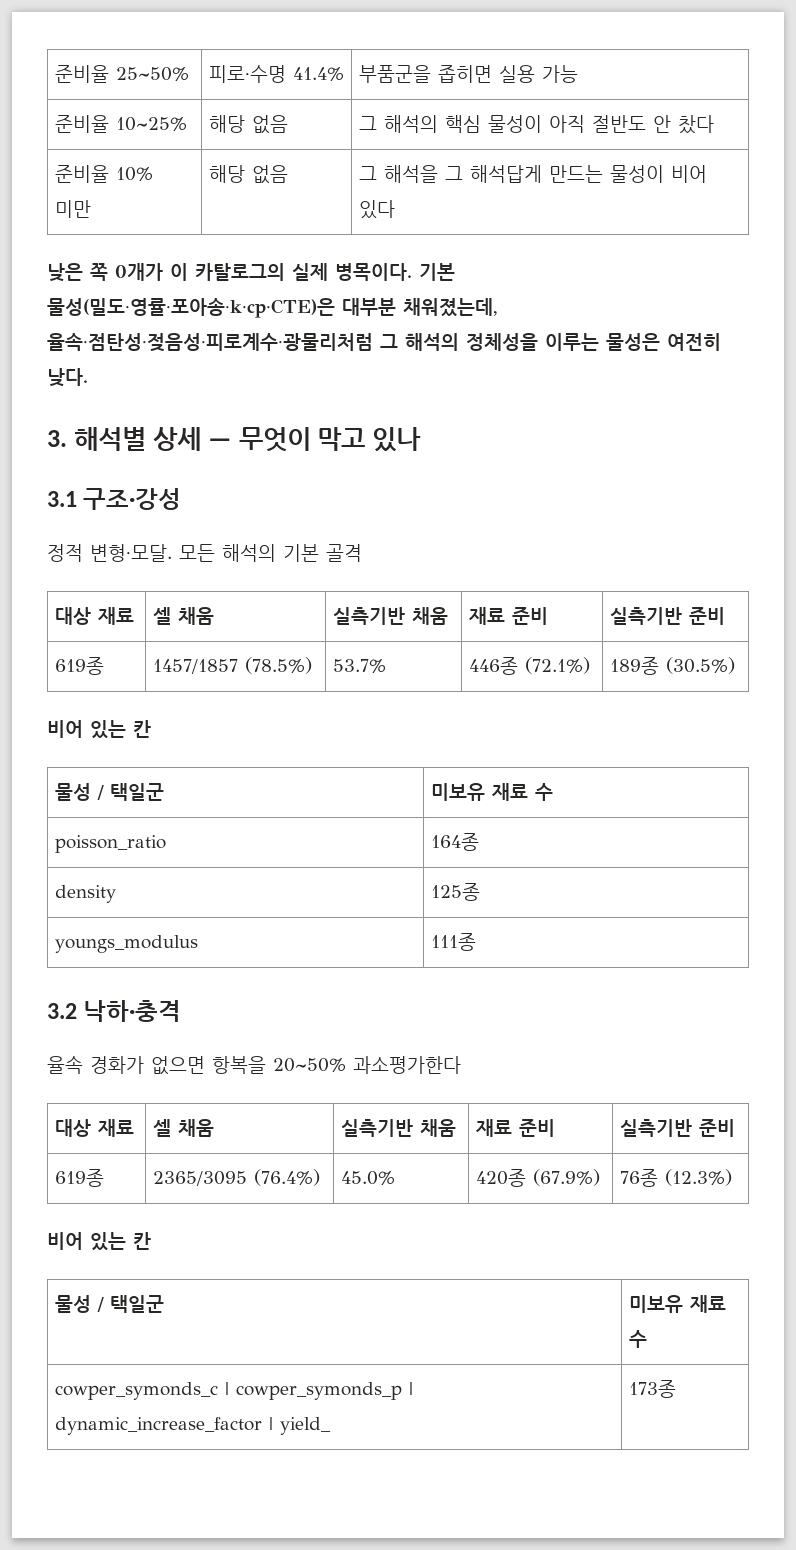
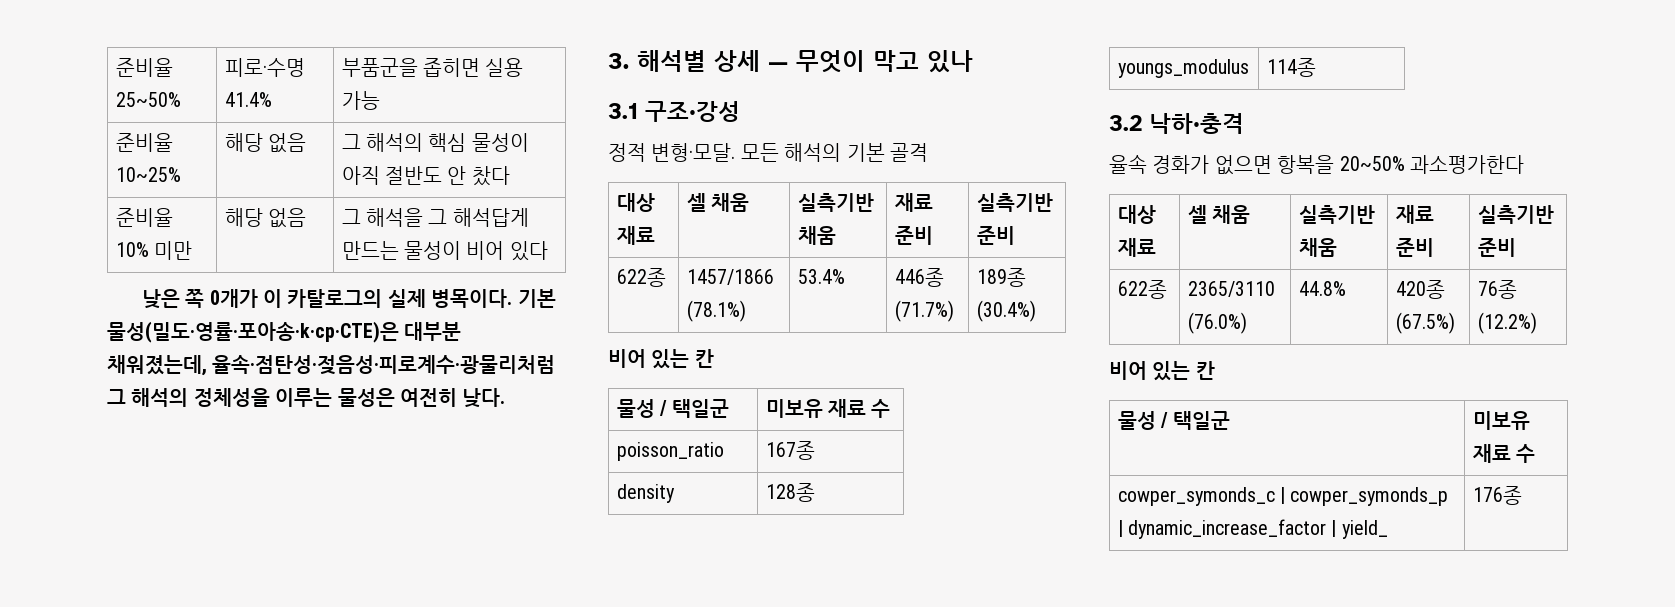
- 619종 | 1457/1857 (78.5%) | 53.7% | 446종 (72.1%) | 189종 (30.5%)
+ 622종 | 1457/1866 (78.1%) | 53.4% | 446종 (71.7%) | 189종 (30.4%)
- poisson_ratio | 164종
+ poisson_ratio | 167종
- density | 125종
+ density | 128종
- youngs_modulus | 111종
+ youngs_modulus | 114종
- 619종 | 2365/3095 (76.4%) | 45.0% | 420종 (67.9%) | 76종 (12.3%)
+ 622종 | 2365/3110 (76.0%) | 44.8% | 420종 (67.5%) | 76종 (12.2%)
- cowper_symonds_c | cowper_symonds_p | dynamic_increase_factor | yield_ | 173종
+ cowper_symonds_c | cowper_symonds_p | dynamic_increase_factor | yield_ | 176종

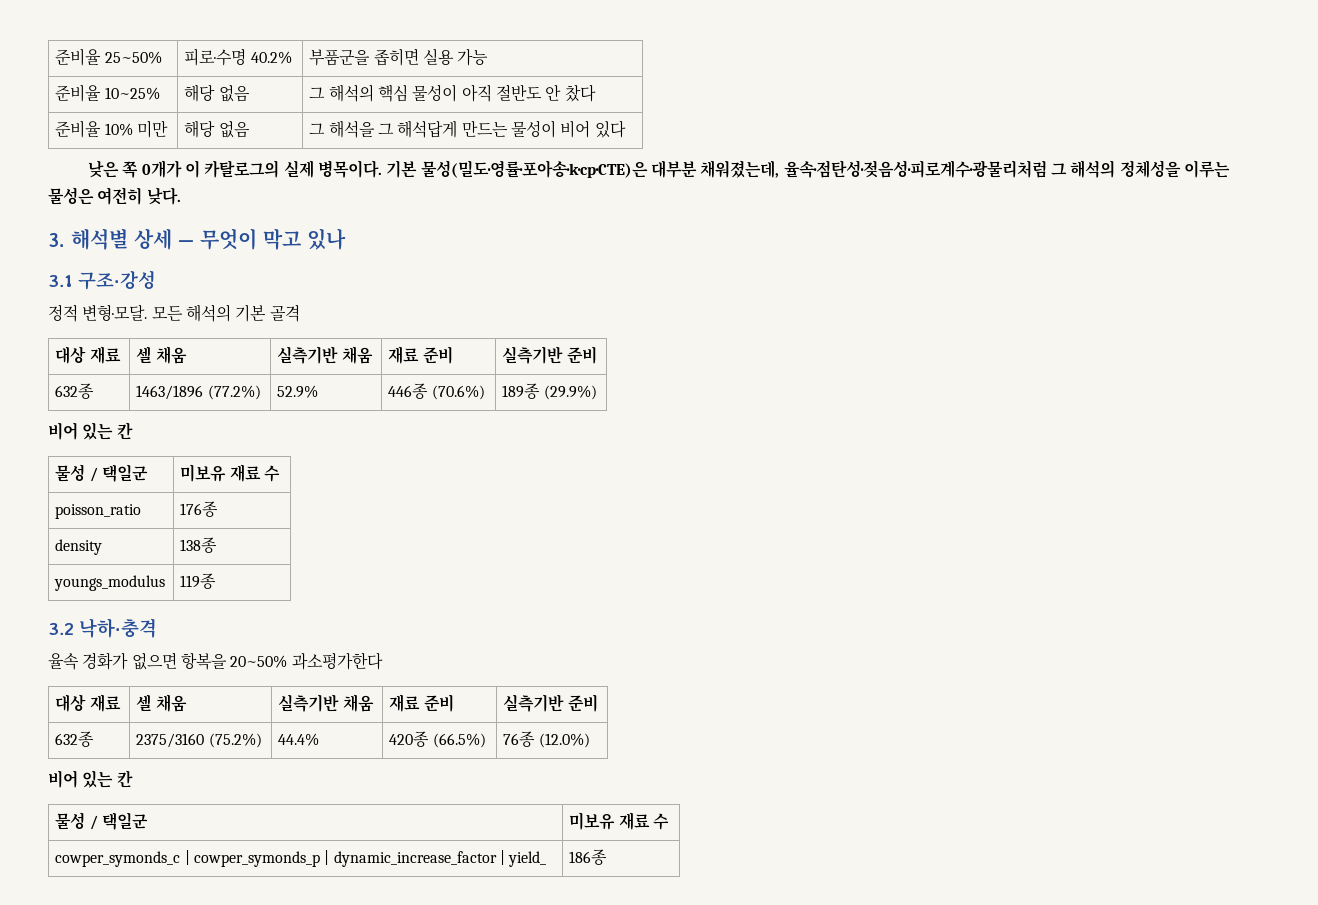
- 준비율 25~50% | 피로·수명 41.4% | 부품군을 좁히면 실용 가능
+ 준비율 25~50% | 피로·수명 40.2% | 부품군을 좁히면 실용 가능
- 622종 | 1457/1866 (78.1%) | 53.4% | 446종 (71.7%) | 189종 (30.4%)
+ 632종 | 1463/1896 (77.2%) | 52.9% | 446종 (70.6%) | 189종 (29.9%)
- poisson_ratio | 167종
+ poisson_ratio | 176종
- density | 128종
+ density | 138종
- youngs_modulus | 114종
+ youngs_modulus | 119종
- 622종 | 2365/3110 (76.0%) | 44.8% | 420종 (67.5%) | 76종 (12.2%)
+ 632종 | 2375/3160 (75.2%) | 44.4% | 420종 (66.5%) | 76종 (12.0%)
- cowper_symonds_c | cowper_symonds_p | dynamic_increase_factor | yield_ | 176종
+ cowper_symonds_c | cowper_symonds_p | dynamic_increase_factor | yield_ | 186종

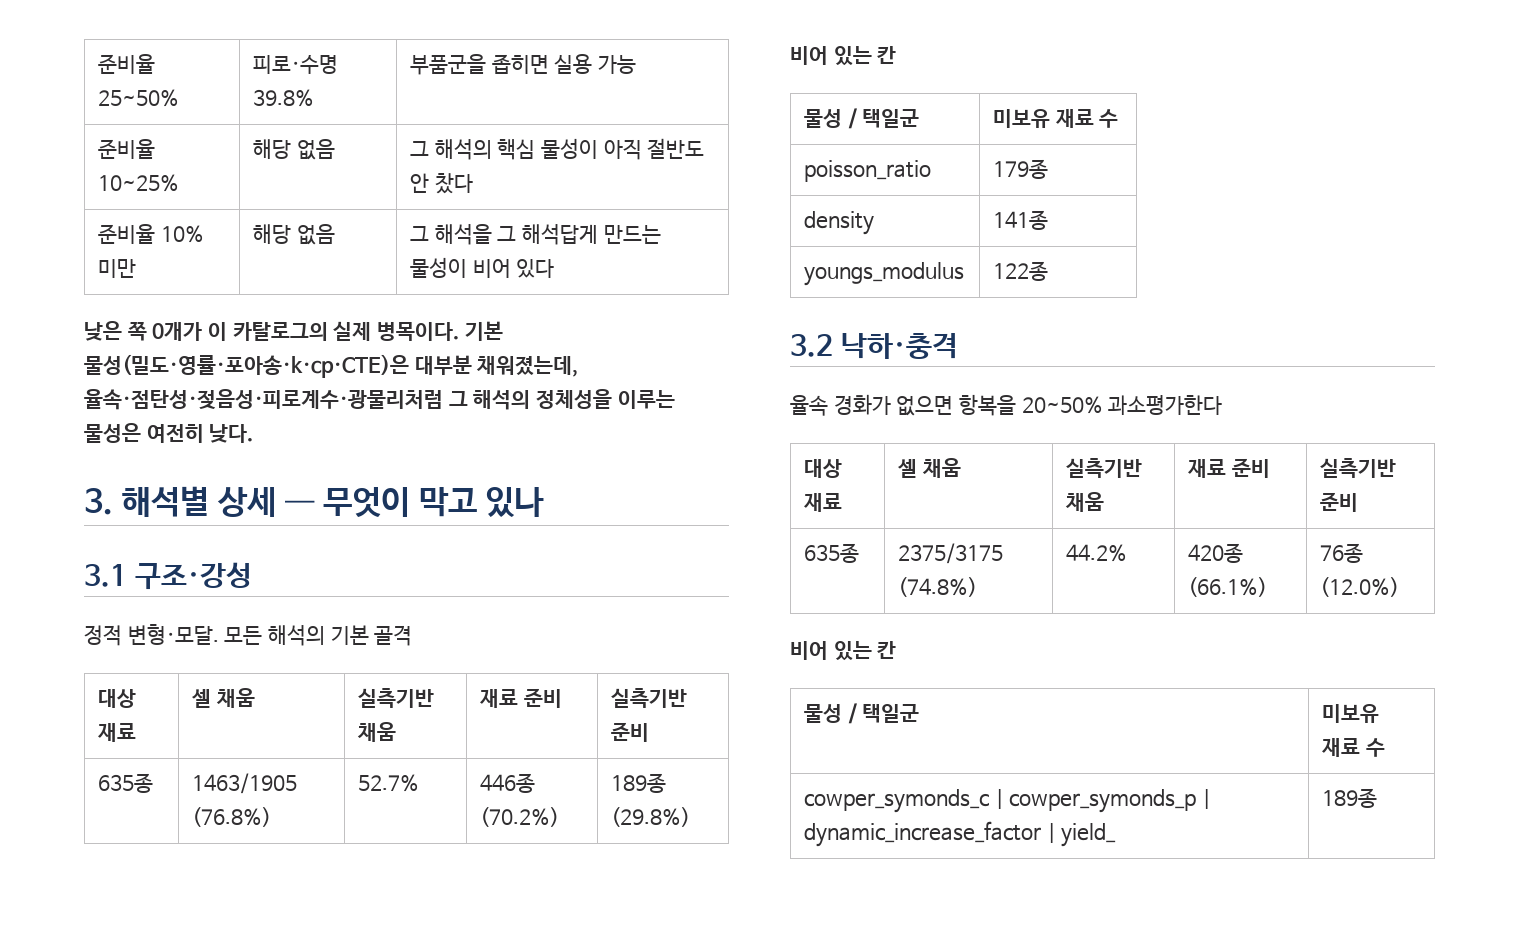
- 준비율 25~50% | 피로·수명 40.2% | 부품군을 좁히면 실용 가능
+ 준비율 25~50% | 피로·수명 39.8% | 부품군을 좁히면 실용 가능
- 632종 | 1463/1896 (77.2%) | 52.9% | 446종 (70.6%) | 189종 (29.9%)
+ 635종 | 1463/1905 (76.8%) | 52.7% | 446종 (70.2%) | 189종 (29.8%)
- poisson_ratio | 176종
+ poisson_ratio | 179종
- density | 138종
+ density | 141종
- youngs_modulus | 119종
+ youngs_modulus | 122종
- 632종 | 2375/3160 (75.2%) | 44.4% | 420종 (66.5%) | 76종 (12.0%)
+ 635종 | 2375/3175 (74.8%) | 44.2% | 420종 (66.1%) | 76종 (12.0%)
- cowper_symonds_c | cowper_symonds_p | dynamic_increase_factor | yield_ | 186종
+ cowper_symonds_c | cowper_symonds_p | dynamic_increase_factor | yield_ | 189종

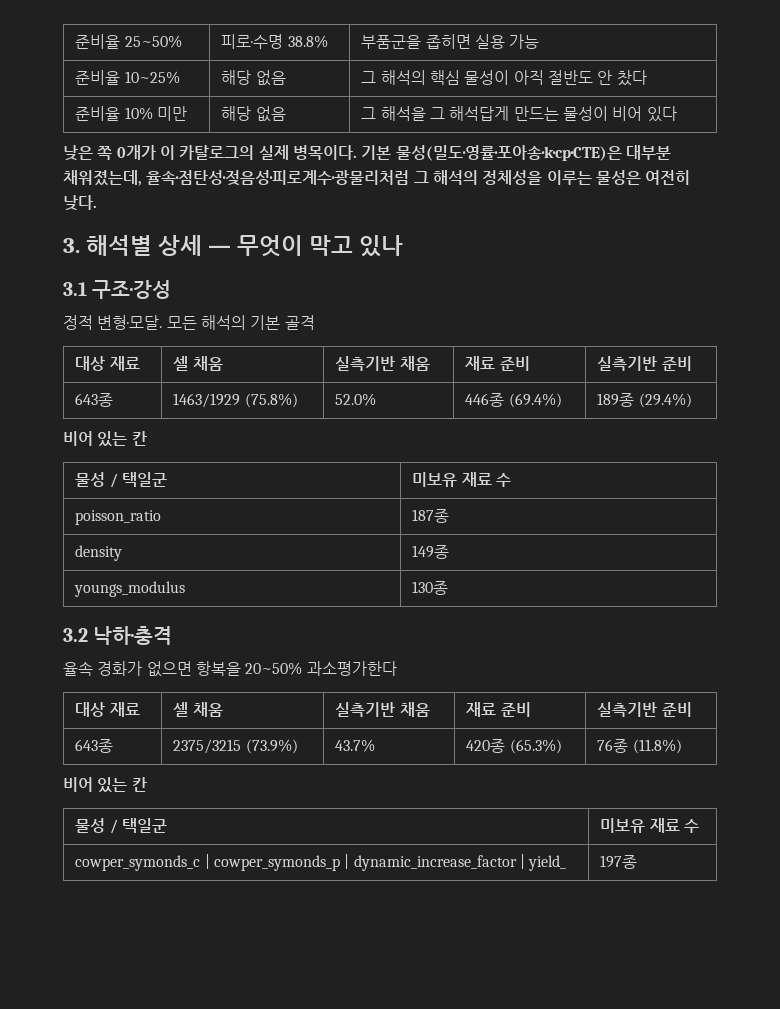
- 준비율 25~50% | 피로·수명 39.8% | 부품군을 좁히면 실용 가능
+ 준비율 25~50% | 피로·수명 38.8% | 부품군을 좁히면 실용 가능
- 635종 | 1463/1905 (76.8%) | 52.7% | 446종 (70.2%) | 189종 (29.8%)
+ 643종 | 1463/1929 (75.8%) | 52.0% | 446종 (69.4%) | 189종 (29.4%)
- poisson_ratio | 179종
+ poisson_ratio | 187종
- density | 141종
+ density | 149종
- youngs_modulus | 122종
+ youngs_modulus | 130종
- 635종 | 2375/3175 (74.8%) | 44.2% | 420종 (66.1%) | 76종 (12.0%)
+ 643종 | 2375/3215 (73.9%) | 43.7% | 420종 (65.3%) | 76종 (11.8%)
- cowper_symonds_c | cowper_symonds_p | dynamic_increase_factor | yield_ | 189종
+ cowper_symonds_c | cowper_symonds_p | dynamic_increase_factor | yield_ | 197종

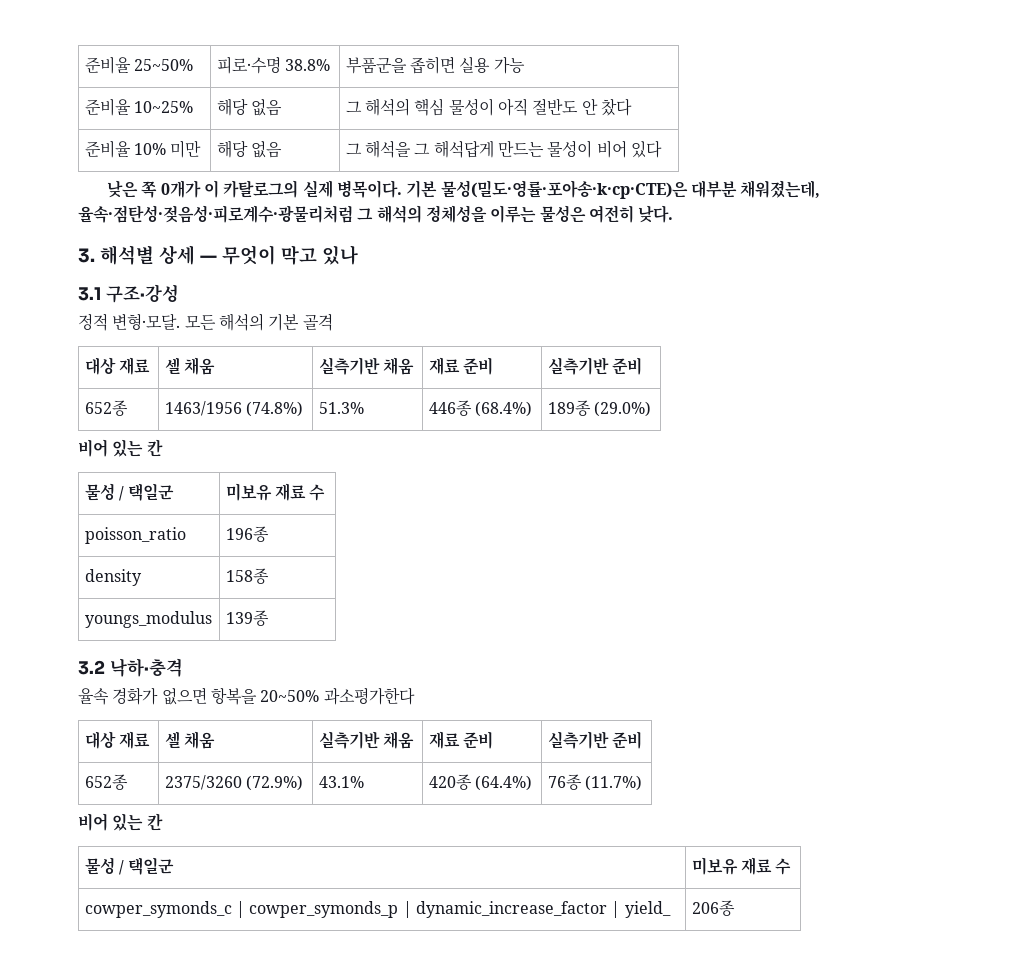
- 643종 | 1463/1929 (75.8%) | 52.0% | 446종 (69.4%) | 189종 (29.4%)
+ 652종 | 1463/1956 (74.8%) | 51.3% | 446종 (68.4%) | 189종 (29.0%)
- poisson_ratio | 187종
+ poisson_ratio | 196종
- density | 149종
+ density | 158종
- youngs_modulus | 130종
+ youngs_modulus | 139종
- 643종 | 2375/3215 (73.9%) | 43.7% | 420종 (65.3%) | 76종 (11.8%)
+ 652종 | 2375/3260 (72.9%) | 43.1% | 420종 (64.4%) | 76종 (11.7%)
- cowper_symonds_c | cowper_symonds_p | dynamic_increase_factor | yield_ | 197종
+ cowper_symonds_c | cowper_symonds_p | dynamic_increase_factor | yield_ | 206종

